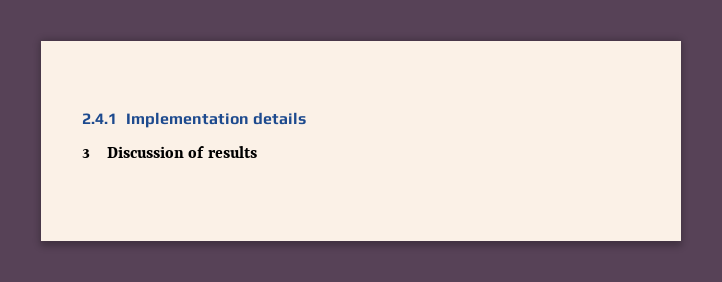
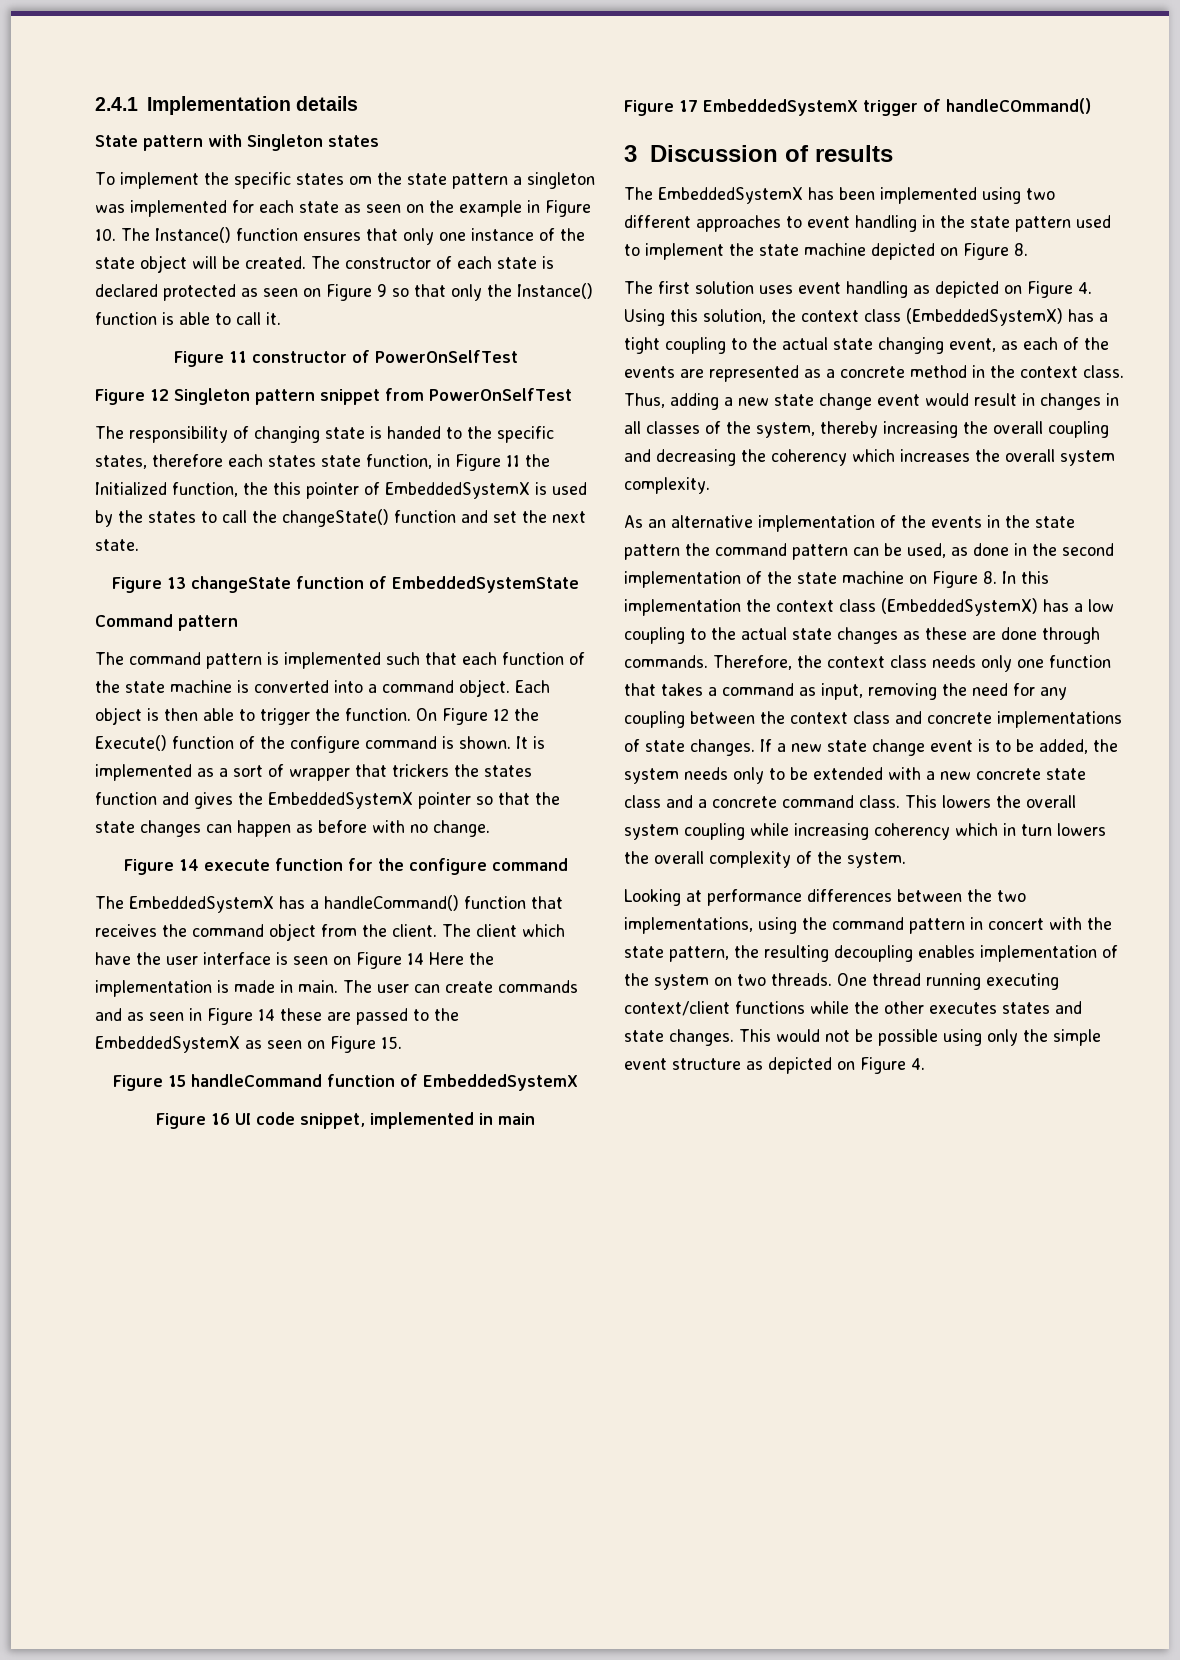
+ State pattern with Singleton states
+ To implement the specific states om the state pattern a singleton was implemented for each state as seen on the example in Figure 10. The Instance() function ensures that only one instance of the state object will be created. The constructor of each state is declared protected as seen on Figure 9 so that only the Instance() function is able to call it.
+ Figure 11 constructor of PowerOnSelfTest
+ Figure 12 Singleton pattern snippet from PowerOnSelfTest
+ The responsibility of changing state is handed to the specific states, therefore each states state function, in Figure 11 the Initialized function, the this pointer of EmbeddedSystemX is used by the states to call the changeState() function and set the next state.
+ Figure 13 changeState function of EmbeddedSystemState
+ Command pattern
+ The command pattern is implemented such that each function of the state machine is converted into a command object. Each object is then able to trigger the function. On Figure 12 the Execute() function of the configure command is shown. It is implemented as a sort of wrapper that trickers the states function and gives the EmbeddedSystemX pointer so that the state changes can happen as before with no change.
+ Figure 14 execute function for the configure command
+ The EmbeddedSystemX has a handleCommand() function that receives the command object from the client. The client which have the user interface is seen on Figure 14 Here the implementation is made in main. The user can create commands and as seen in Figure 14 these are passed to the EmbeddedSystemX as seen on Figure 15.
+ Figure 15 handleCommand function of EmbeddedSystemX
+ Figure 16 UI code snippet, implemented in main
+ Figure 17 EmbeddedSystemX trigger of handleCOmmand()
  3 Discussion of results
+ The EmbeddedSystemX has been implemented using two different approaches to event handling in the state pattern used to implement the state machine depicted on Figure 8.
+ The first solution uses event handling as depicted on Figure 4. Using this solution, the context class (EmbeddedSystemX) has a tight coupling to the actual state changing event, as each of the events are represented as a concrete method in the context class. Thus, adding a new state change event would result in changes in all classes of the system, thereby increasing the overall coupling and decreasing the coherency which increases the overall system complexity.
+ As an alternative implementation of the events in the state pattern the command pattern can be used, as done in the second implementation of the state machine on Figure 8. In this implementation the context class (EmbeddedSystemX) has a low coupling to the actual state changes as these are done through commands. Therefore, the context class needs only one function that takes a command as input, removing the need for any coupling between the context class and concrete implementations of state changes. If a new state change event is to be added, the system needs only to be extended with a new concrete state class and a concrete command class. This lowers the overall system coupling while increasing coherency which in turn lowers the overall complexity of the system.
+ Looking at performance differences between the two implementations, using the command pattern in concert with the state pattern, the resulting decoupling enables implementation of the system on two threads. One thread running executing context/client functions while the other executes states and state changes. This would not be possible using only the simple event structure as depicted on Figure 4.

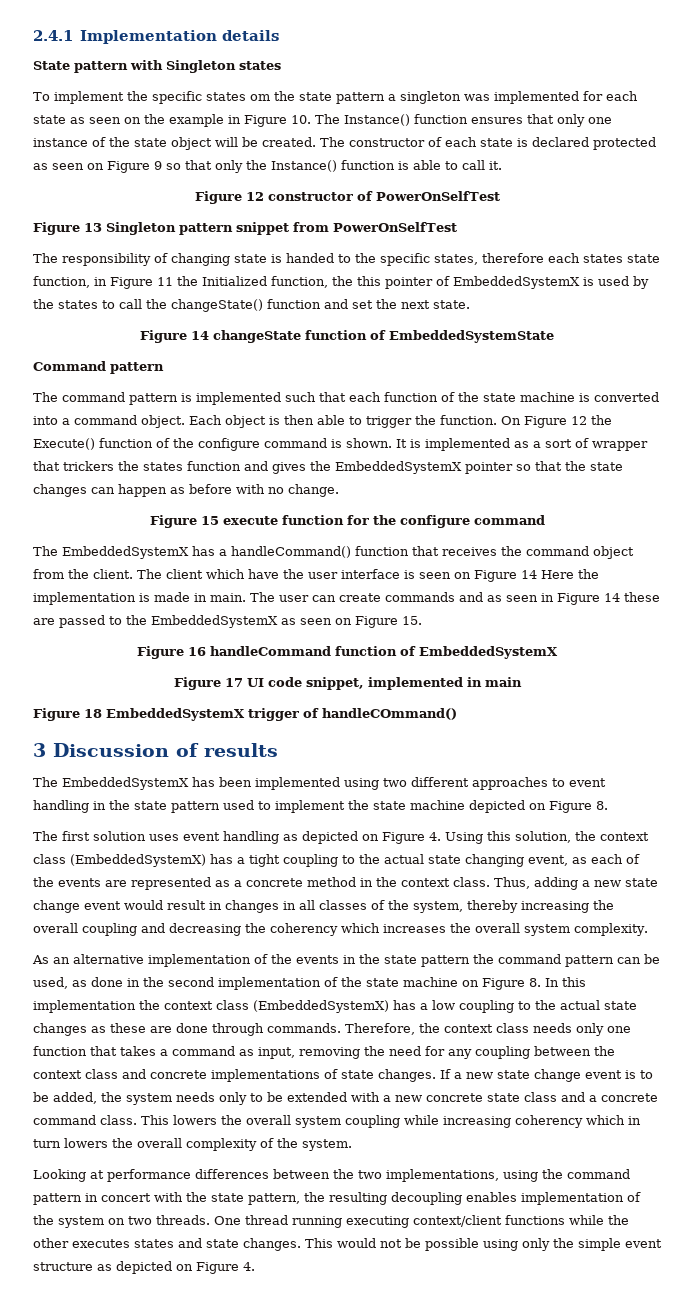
- Figure 11 constructor of PowerOnSelfTest
+ Figure 12 constructor of PowerOnSelfTest
- Figure 12 Singleton pattern snippet from PowerOnSelfTest
+ Figure 13 Singleton pattern snippet from PowerOnSelfTest
- Figure 13 changeState function of EmbeddedSystemState
+ Figure 14 changeState function of EmbeddedSystemState
- Figure 14 execute function for the configure command
+ Figure 15 execute function for the configure command
- Figure 15 handleCommand function of EmbeddedSystemX
+ Figure 16 handleCommand function of EmbeddedSystemX
- Figure 16 UI code snippet, implemented in main
+ Figure 17 UI code snippet, implemented in main
- Figure 17 EmbeddedSystemX trigger of handleCOmmand()
+ Figure 18 EmbeddedSystemX trigger of handleCOmmand()

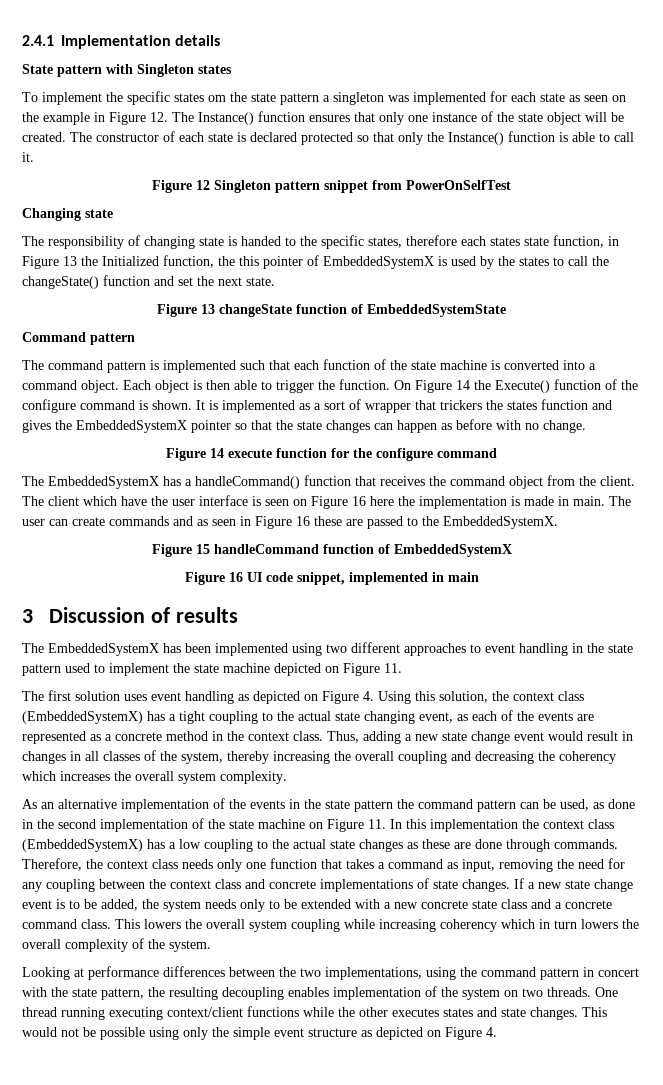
- To implement the specific states om the state pattern a singleton was implemented for each state as seen on the example in Figure 10. The Instance() function ensures that only one instance of the state object will be created.
+ To implement the specific states om the state pattern a singleton was implemented for each state as seen on the example in Figure 12. The Instance() function ensures that only one instance of the state object will be created.
- The constructor of each state is declared protected as seen on Figure 9 so that only the Instance() function is able to call it.
+ The constructor of each state is declared protected so that only the Instance() function is able to call it.
- Figure 12 constructor of PowerOnSelfTest
- Figure 13 Singleton pattern snippet from PowerOnSelfTest
+ Figure 12 Singleton pattern snippet from PowerOnSelfTest
+ Changing state
- The responsibility of changing state is handed to the specific states, therefore each states state function, in Figure 11 the Initialized function, the this pointer of EmbeddedSystemX is used by the states to call the changeState() function and set the next state.
+ The responsibility of changing state is handed to the specific states, therefore each states state function, in Figure 13 the Initialized function, the this pointer of EmbeddedSystemX is used by the states to call the changeState() function and set the next state.
- Figure 14 changeState function of EmbeddedSystemState
+ Figure 13 changeState function of EmbeddedSystemState
- On Figure 12 the Execute() function of the configure command is shown.
+ On Figure 14 the Execute() function of the configure command is shown.
- Figure 15 execute function for the configure command
+ Figure 14 execute function for the configure command
- The client which have the user interface is seen on Figure 14 Here the implementation is made in main.
+ The client which have the user interface is seen on Figure 16 here the implementation is made in main.
- The user can create commands and as seen in Figure 14 these are passed to the EmbeddedSystemX as seen on Figure 15.
- Figure 16 handleCommand function of EmbeddedSystemX
+ The user can create commands and as seen in Figure 16 these are passed to the EmbeddedSystemX.
+ Figure 15 handleCommand function of EmbeddedSystemX
- Figure 17 UI code snippet, implemented in main
+ Figure 16 UI code snippet, implemented in main
- Figure 18 EmbeddedSystemX trigger of handleCOmmand()
- The EmbeddedSystemX has been implemented using two different approaches to event handling in the state pattern used to implement the state machine depicted on Figure 8.
+ The EmbeddedSystemX has been implemented using two different approaches to event handling in the state pattern used to implement the state machine depicted on Figure 11.
- As an alternative implementation of the events in the state pattern the command pattern can be used, as done in the second implementation of the state machine on Figure 8. In this implementation the context class (EmbeddedSystemX) has a low coupling to the actual state changes as these are done through commands.
+ As an alternative implementation of the events in the state pattern the command pattern can be used, as done in the second implementation of the state machine on Figure 11. In this implementation the context class (EmbeddedSystemX) has a low coupling to the actual state changes as these are done through commands.

